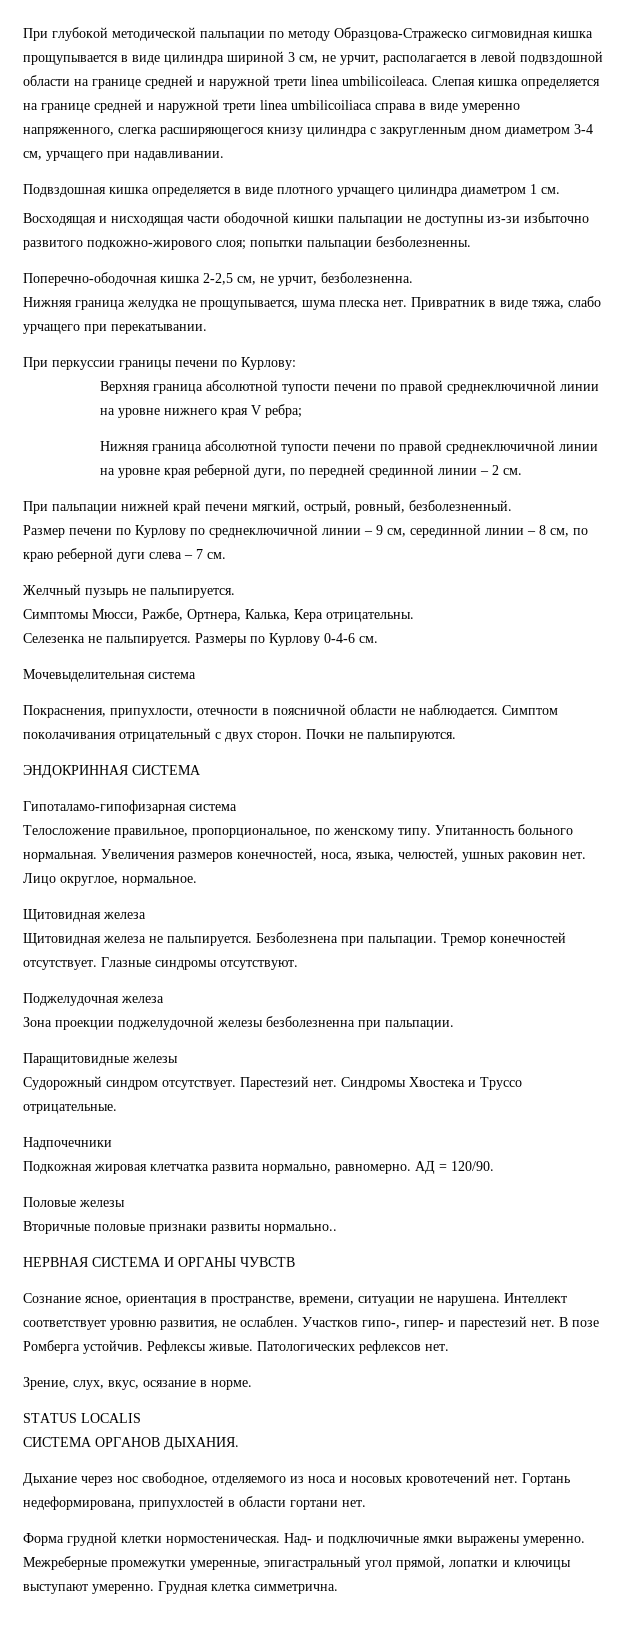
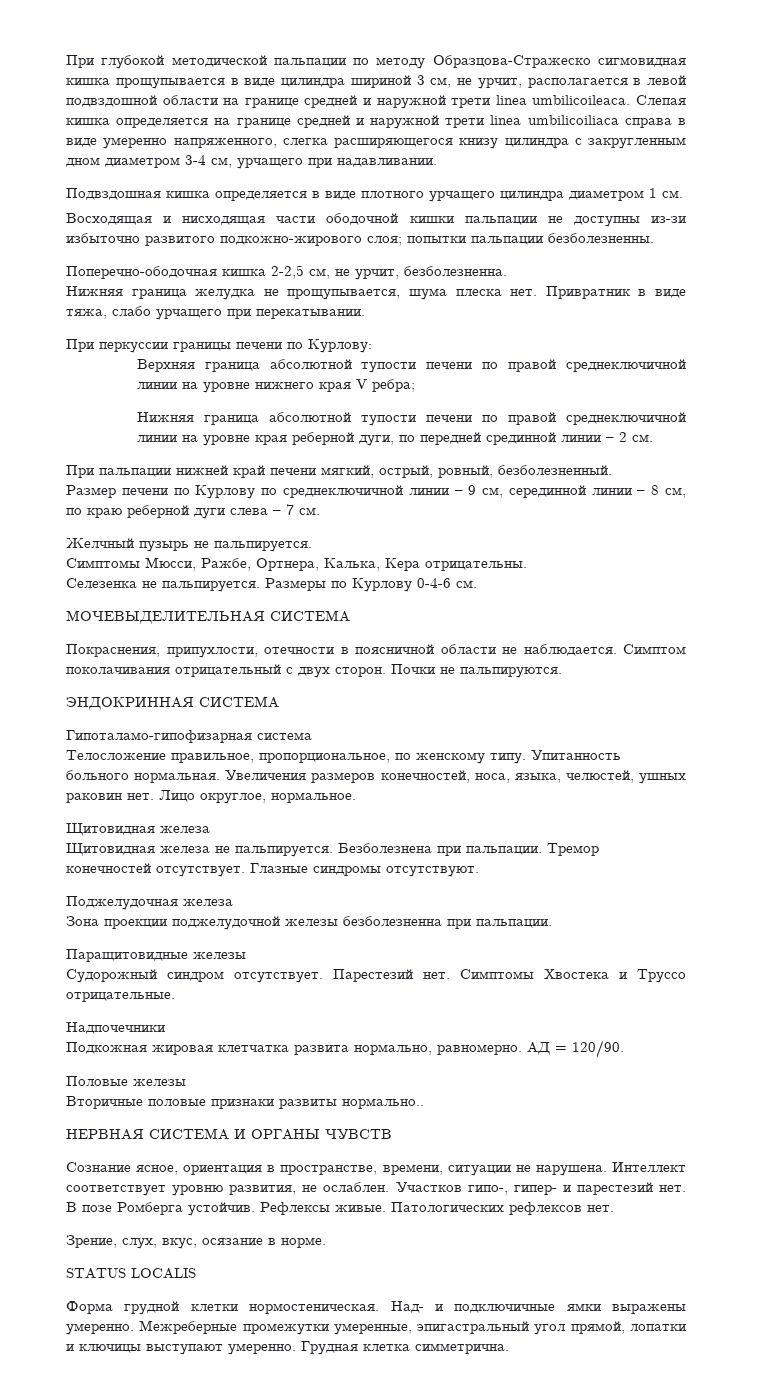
- Мочевыделительная система
+ МОЧЕВЫДЕЛИТЕЛЬНАЯ СИСТЕМА
- Синдромы Хвостека и Труссо отрицательные.
+ Симптомы Хвостека и Труссо отрицательные.
- СИСТЕМА ОРГАНОВ ДЫХАНИЯ.
- Дыхание через нос свободное, отделяемого из носа и носовых кровотечений нет. Гортань недеформирована, припухлостей в области гортани нет.

